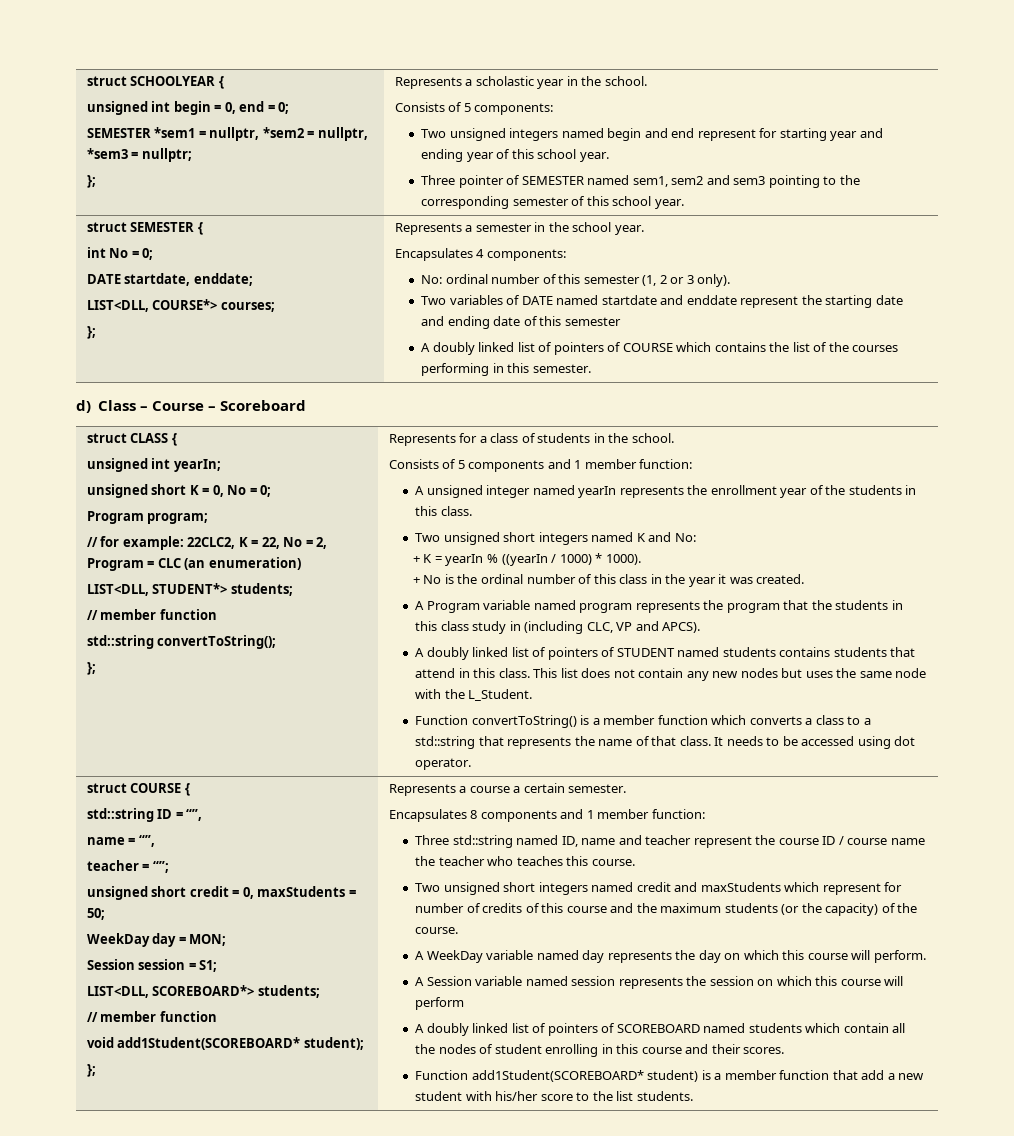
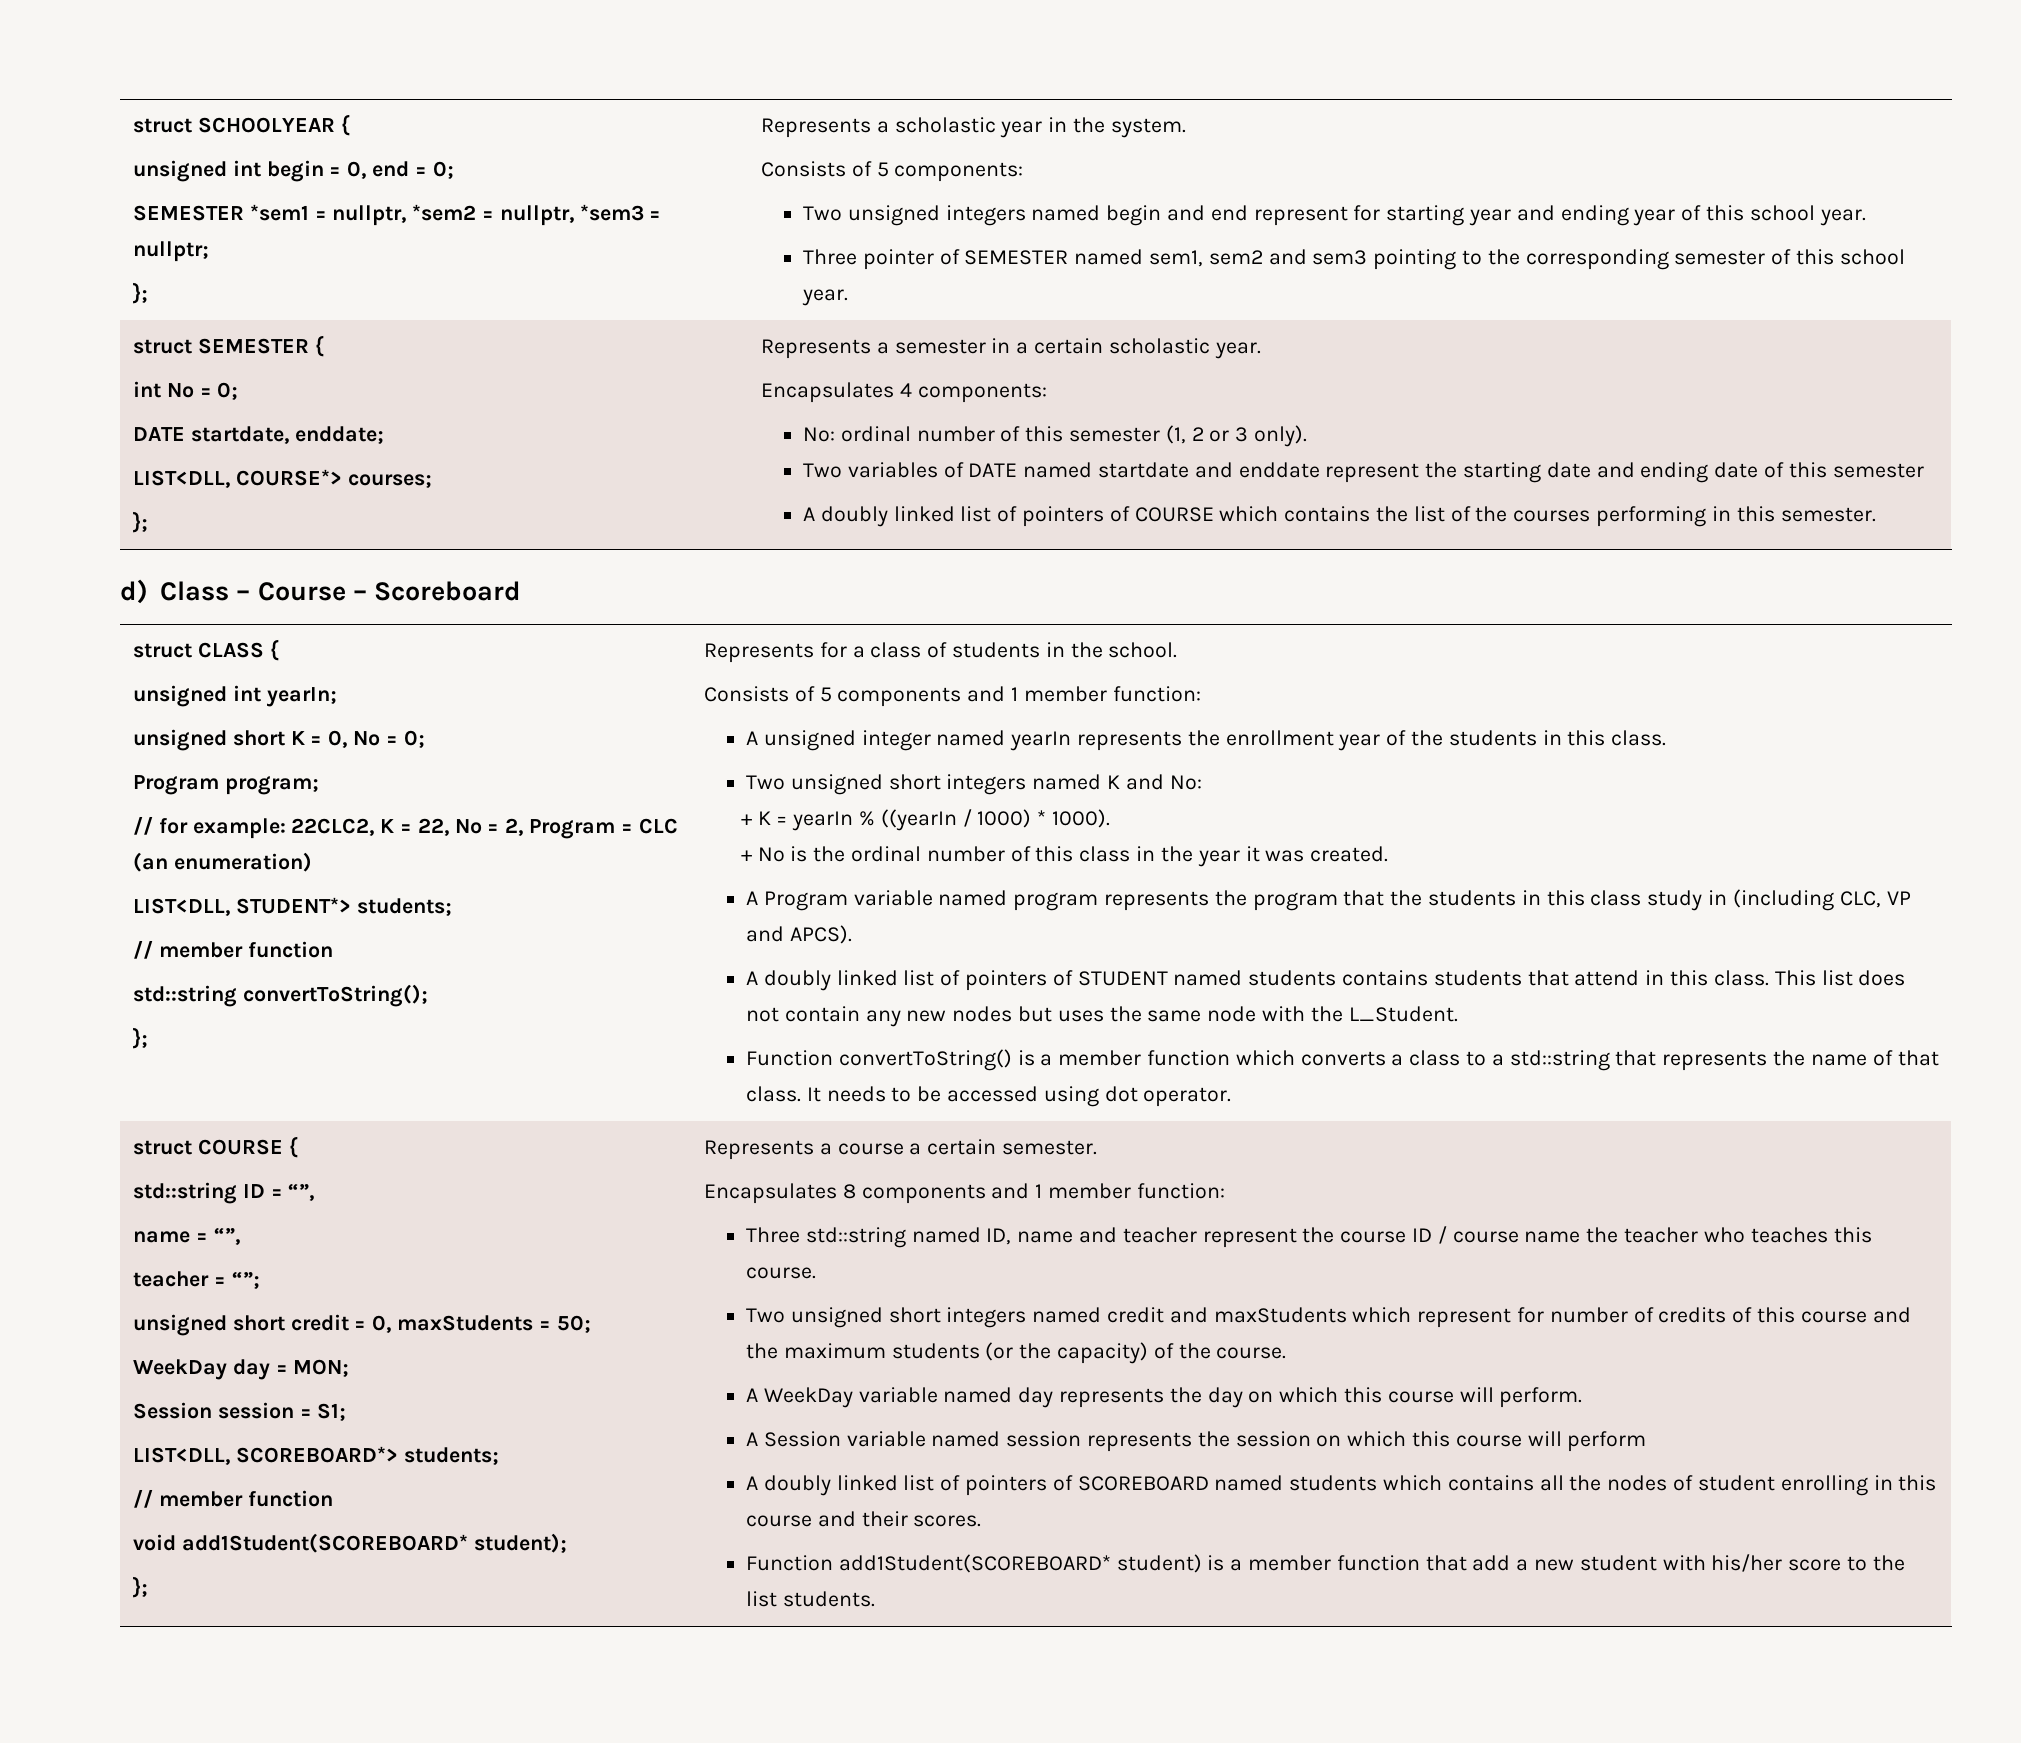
- Represents a scholastic year in the school.
+ Represents a scholastic year in the system.
- Represents a semester in the school year.
+ Represents a semester in a certain scholastic year.
- A doubly linked list of pointers of SCOREBOARD named students which contain all the nodes of student enrolling in this course and their scores.
+ A doubly linked list of pointers of SCOREBOARD named students which contains all the nodes of student enrolling in this course and their scores.

